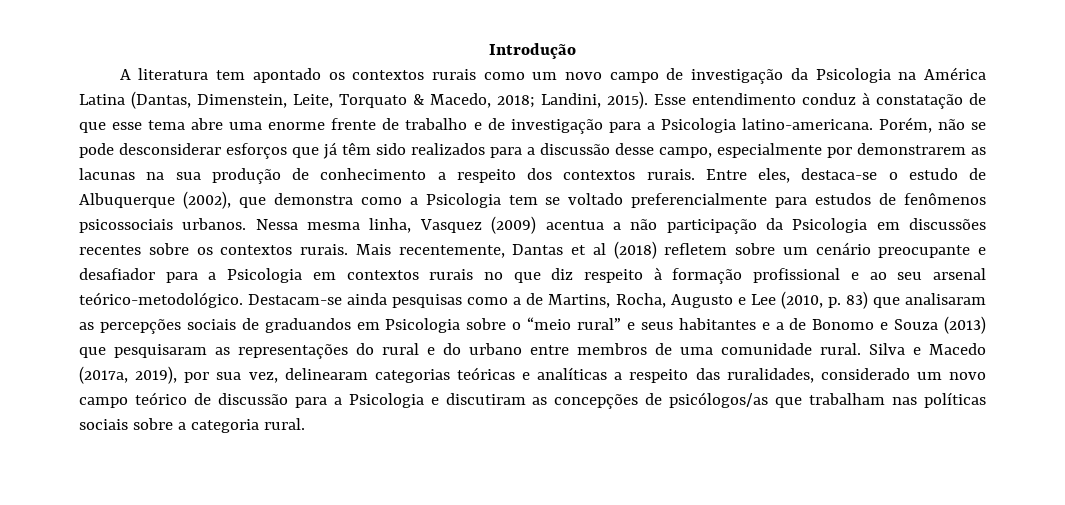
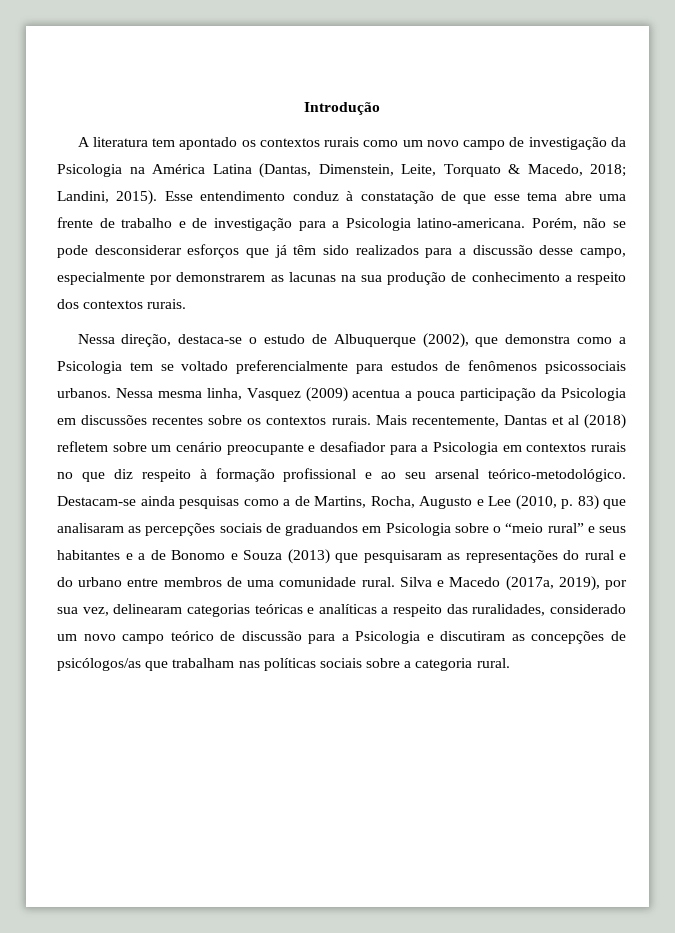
- Esse entendimento conduz à constatação de que esse tema abre uma enorme frente de trabalho e de investigação para a Psicologia latino-americana.
+ Esse entendimento conduz à constatação de que esse tema abre uma frente de trabalho e de investigação para a Psicologia latino-americana.
- Porém, não se pode desconsiderar esforços que já têm sido realizados para a discussão desse campo, especialmente por demonstrarem as lacunas na sua produção de conhecimento a respeito dos contextos rurais. Entre eles, destaca-se o estudo de Albuquerque (2002), que demonstra como a Psicologia tem se voltado preferencialmente para estudos de fenômenos psicossociais urbanos.
+ Porém, não se pode desconsiderar esforços que já têm sido realizados para a discussão desse campo, especialmente por demonstrarem as lacunas na sua produção de conhecimento a respeito dos contextos rurais.
+ Nessa direção, destaca-se o estudo de Albuquerque (2002), que demonstra como a Psicologia tem se voltado preferencialmente para estudos de fenômenos psicossociais urbanos.
- Nessa mesma linha, Vasquez (2009) acentua a não participação da Psicologia em discussões recentes sobre os contextos rurais.
+ Nessa mesma linha, Vasquez (2009) acentua a pouca participação da Psicologia em discussões recentes sobre os contextos rurais.

